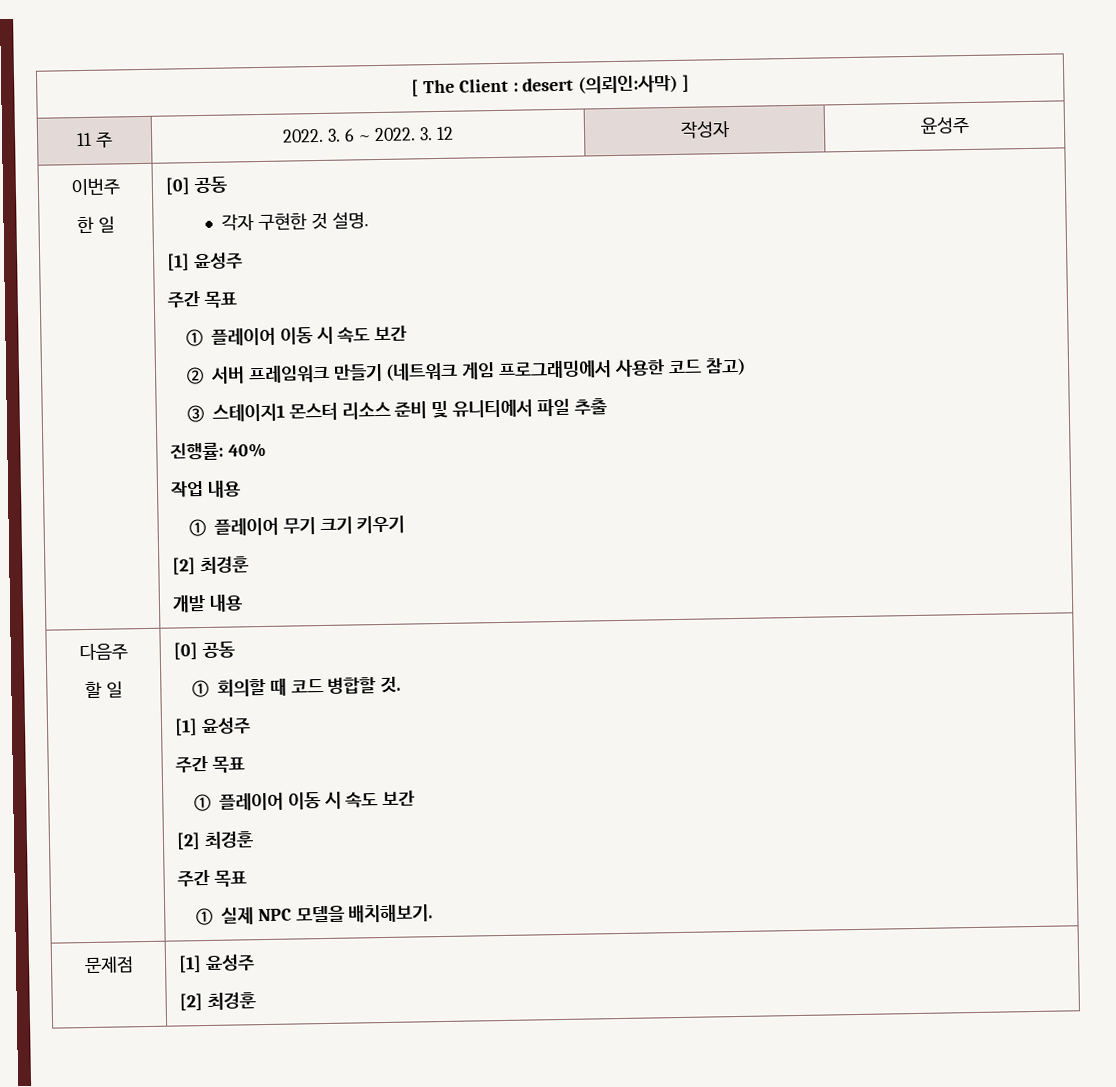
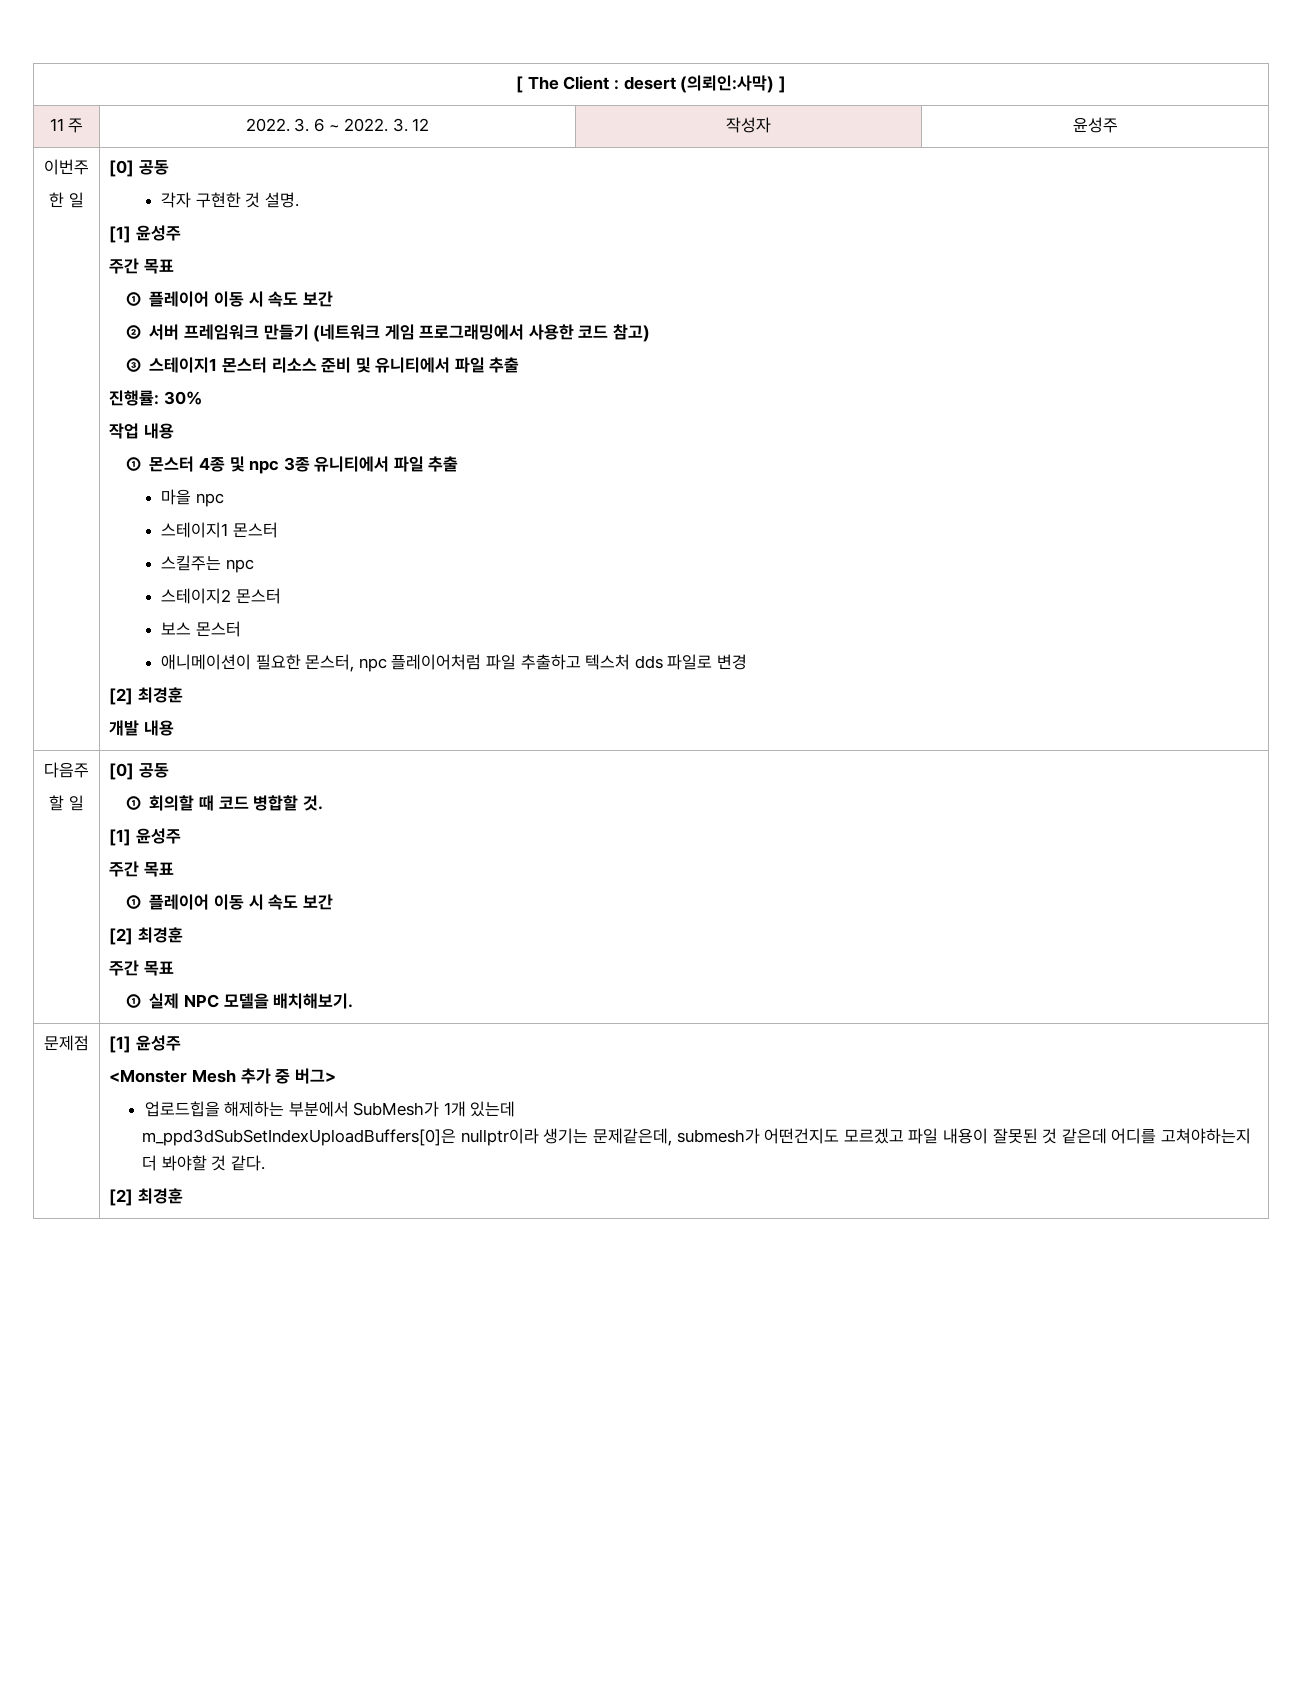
- 진행률: 40%
+ 진행률: 30%
- ① 플레이어 무기 크기 키우기
+ ① 몬스터 4종 및 npc 3종 유니티에서 파일 추출
+ 마을 npc
+ 스테이지1 몬스터
+ 스킬주는 npc
+ 스테이지2 몬스터
+ 보스 몬스터
+ 애니메이션이 필요한 몬스터, npc 플레이어처럼 파일 추출하고 텍스처 dds 파일로 변경
  문제점 | [1] 윤성주
+ <Monster Mesh 추가 중 버그>
+ 업로드힙을 해제하는 부분에서 SubMesh가 1개 있는데
+ m_ppd3dSubSetIndexUploadBuffers[0]은 nullptr이라 생기는 문제같은데, submesh가 어떤건지도 모르겠고 파일 내용이 잘못된 것 같은데 어디를 고쳐야하는지 더 봐야할 것 같다.

